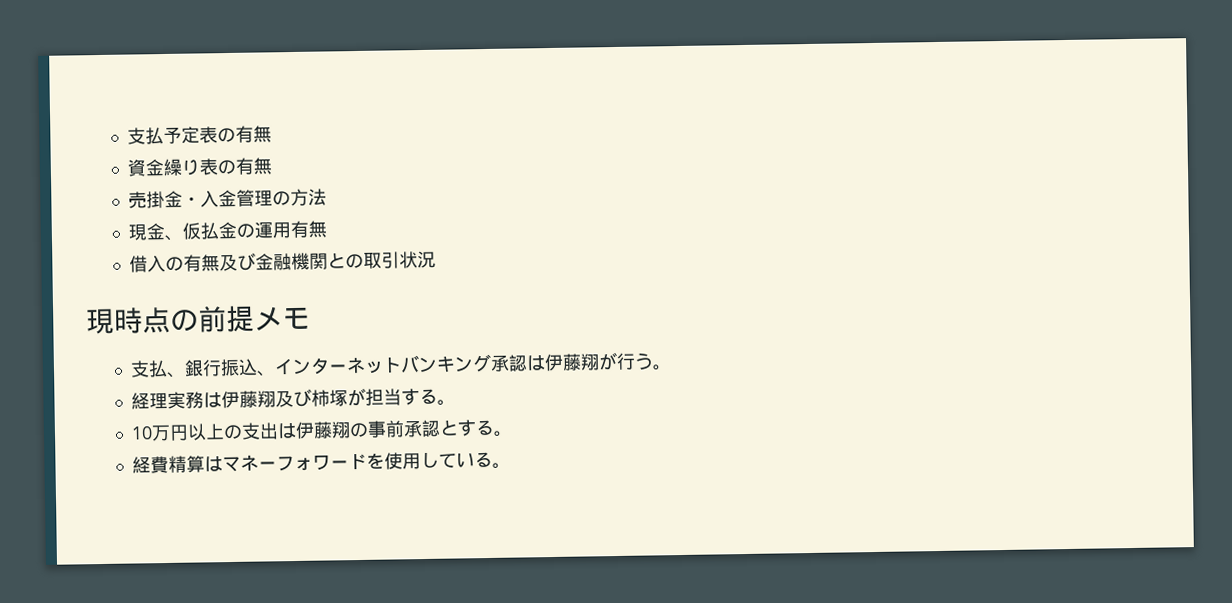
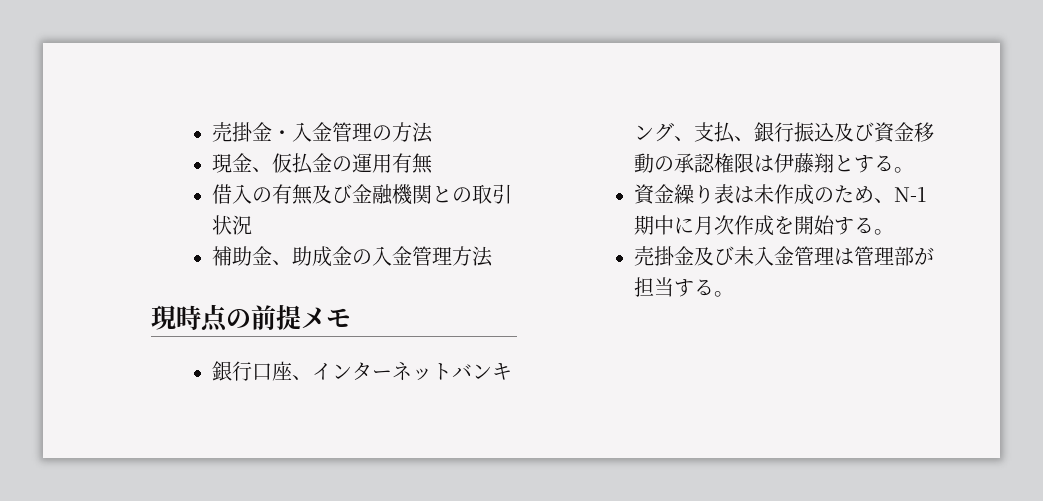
- 支払予定表の有無
- 資金繰り表の有無
+ 補助金、助成金の入金管理方法
- 支払、銀行振込、インターネットバンキング承認は伊藤翔が行う。
- 経理実務は伊藤翔及び柿塚が担当する。
- 10万円以上の支出は伊藤翔の事前承認とする。
- 経費精算はマネーフォワードを使用している。
+ 銀行口座、インターネットバンキング、支払、銀行振込及び資金移動の承認権限は伊藤翔とする。
+ 資金繰り表は未作成のため、N-1期中に月次作成を開始する。
+ 売掛金及び未入金管理は管理部が担当する。

